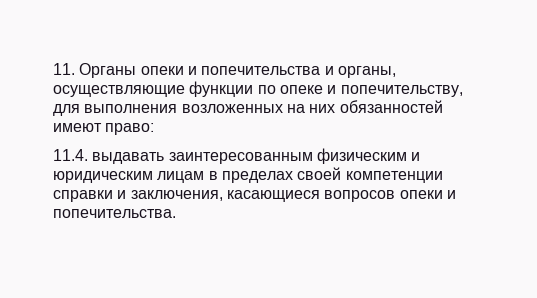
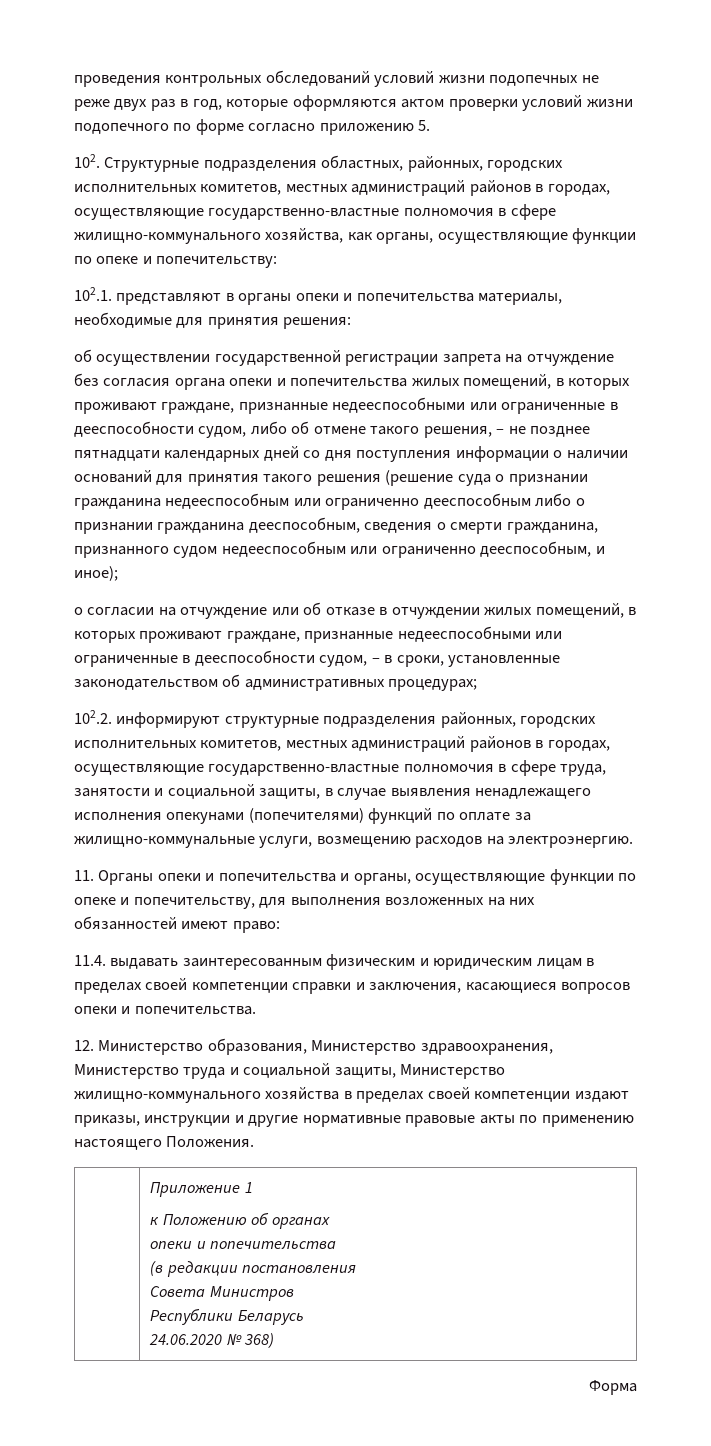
+ проведения контрольных обследований условий жизни подопечных не реже двух раз в год, которые оформляются актом проверки условий жизни подопечного по форме согласно приложению 5.
+ 102. Структурные подразделения областных, районных, городских исполнительных комитетов, местных администраций районов в городах, осуществляющие государственно-властные полномочия в сфере жилищно-коммунального хозяйства, как органы, осуществляющие функции по опеке и попечительству:
+ 102.1. представляют в органы опеки и попечительства материалы, необходимые для принятия решения:
+ об осуществлении государственной регистрации запрета на отчуждение без согласия органа опеки и попечительства жилых помещений, в которых проживают граждане, признанные недееспособными или ограниченные в дееспособности судом, либо об отмене такого решения, – не позднее пятнадцати календарных дней со дня поступления информации о наличии оснований для принятия такого решения (решение суда о признании гражданина недееспособным или ограниченно дееспособным либо о признании гражданина дееспособным, сведения о смерти гражданина, признанного судом недееспособным или ограниченно дееспособным, и иное);
+ о согласии на отчуждение или об отказе в отчуждении жилых помещений, в которых проживают граждане, признанные недееспособными или ограниченные в дееспособности судом, – в сроки, установленные законодательством об административных процедурах;
+ 102.2. информируют структурные подразделения районных, городских исполнительных комитетов, местных администраций районов в городах, осуществляющие государственно-властные полномочия в сфере труда, занятости и социальной защиты, в случае выявления ненадлежащего исполнения опекунами (попечителями) функций по оплате за жилищно-коммунальные услуги, возмещению расходов на электроэнергию.
+ 12. Министерство образования, Министерство здравоохранения, Министерство труда и социальной защиты, Министерство жилищно-коммунального хозяйства в пределах своей компетенции издают приказы, инструкции и другие нормативные правовые акты по применению настоящего Положения.
+ | Приложение 1
+ к Положению об органах
+ опеки и попечительства
+ (в редакции постановления
+ Совета Министров
+ Республики Беларусь
+ 24.06.2020 № 368)
+ Форма

